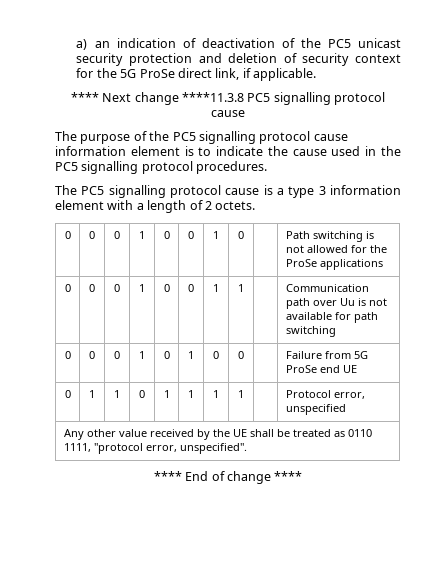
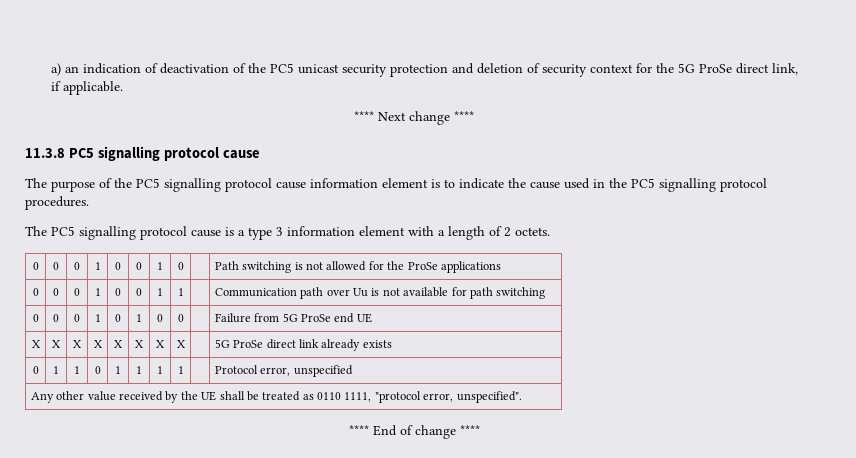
- **** Next change ****11.3.8 PC5 signalling protocol cause
+ **** Next change ****
+ 11.3.8 PC5 signalling protocol cause
+ X | X | X | X | X | X | X | X | | 5G ProSe direct link already exists

